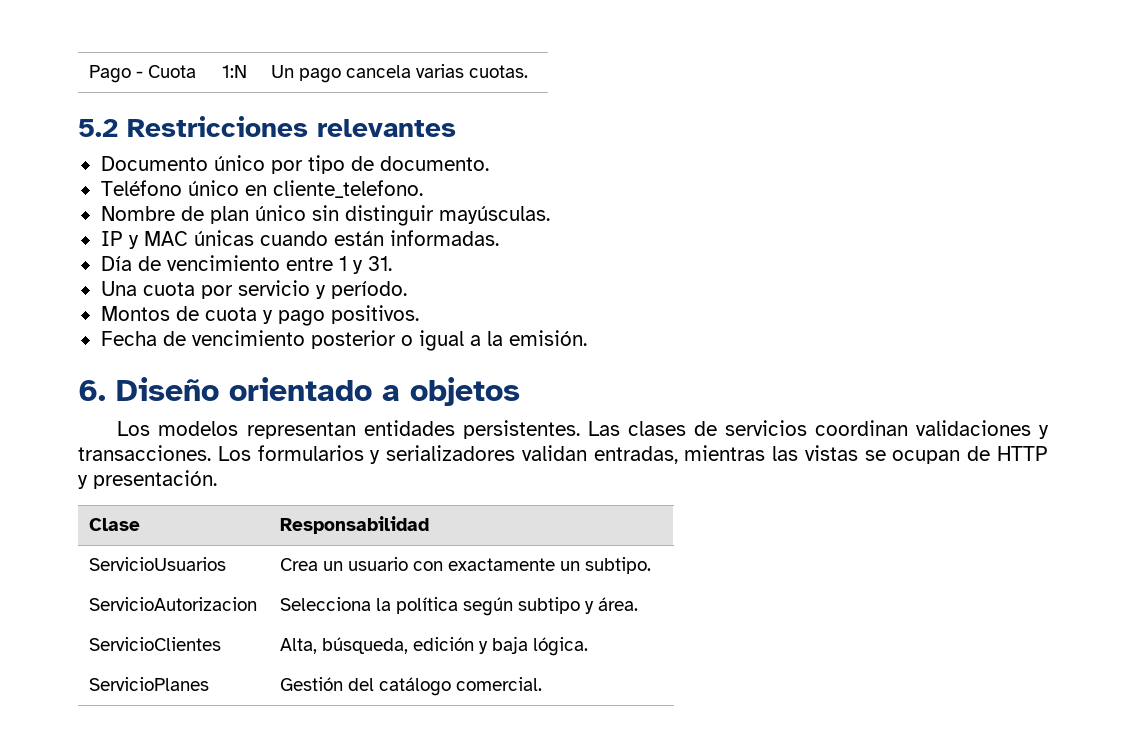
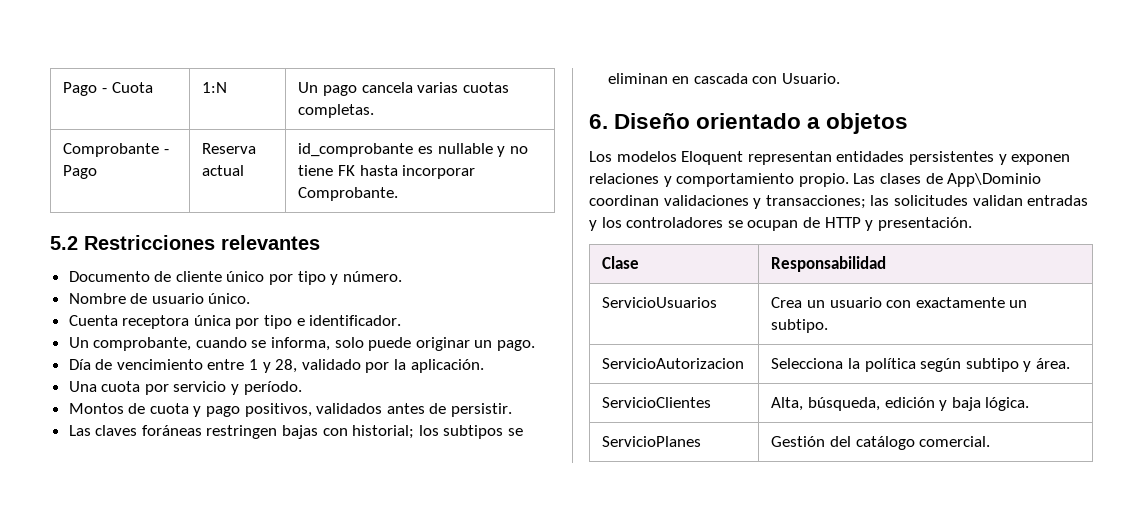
- Pago - Cuota | 1:N | Un pago cancela varias cuotas.
+ Pago - Cuota | 1:N | Un pago cancela varias cuotas completas.
+ Comprobante - Pago | Reserva actual | id_comprobante es nullable y no tiene FK hasta incorporar Comprobante.
- Documento único por tipo de documento.
- Teléfono único en cliente_telefono.
- Nombre de plan único sin distinguir mayúsculas.
- IP y MAC únicas cuando están informadas.
+ Documento de cliente único por tipo y número.
+ Nombre de usuario único.
+ Cuenta receptora única por tipo e identificador.
+ Un comprobante, cuando se informa, solo puede originar un pago.
- Día de vencimiento entre 1 y 31.
+ Día de vencimiento entre 1 y 28, validado por la aplicación.
- Montos de cuota y pago positivos.
- Fecha de vencimiento posterior o igual a la emisión.
+ Montos de cuota y pago positivos, validados antes de persistir.
+ Las claves foráneas restringen bajas con historial; los subtipos se eliminan en cascada con Usuario.
- Los modelos representan entidades persistentes.
+ Los modelos Eloquent representan entidades persistentes y exponen relaciones y comportamiento propio.
- Las clases de servicios coordinan validaciones y transacciones. Los formularios y serializadores validan entradas, mientras las vistas se ocupan de HTTP y presentación.
+ Las clases de App\Dominio coordinan validaciones y transacciones; las solicitudes validan entradas y los controladores se ocupan de HTTP y presentación.

